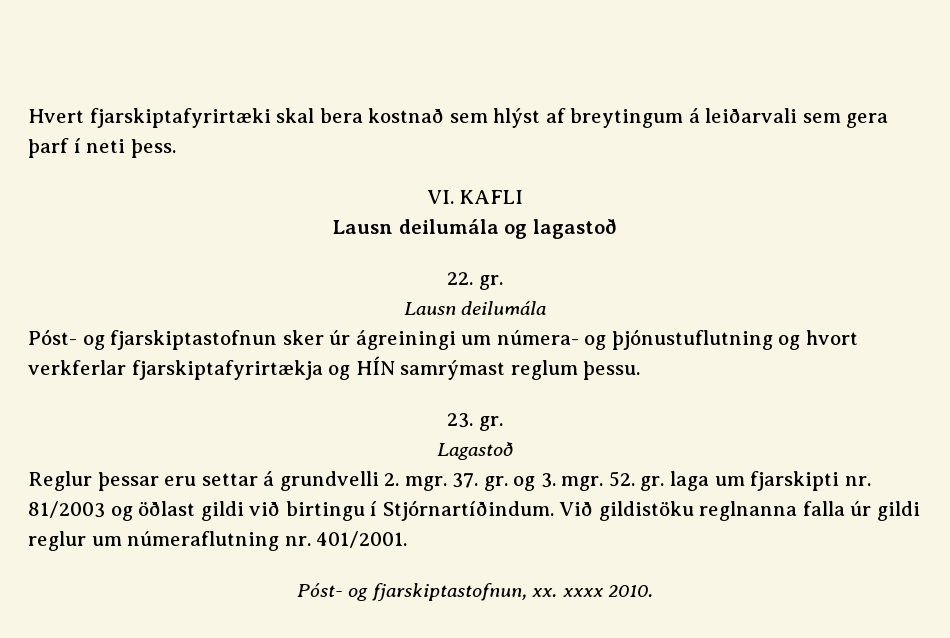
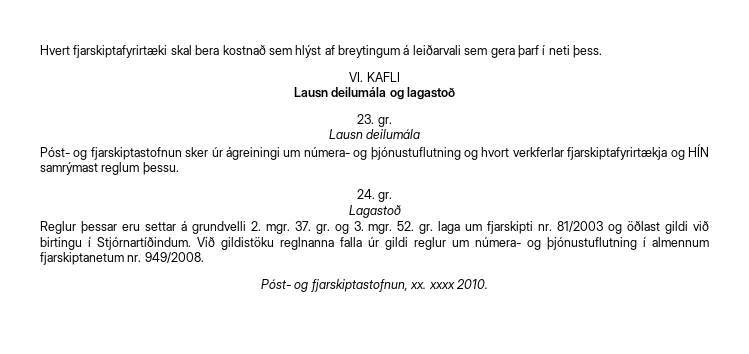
- 22. gr.
+ 23. gr.
- 23. gr.
+ 24. gr.
- Við gildistöku reglnanna falla úr gildi reglur um númeraflutning nr. 401/2001.
+ Við gildistöku reglnanna falla úr gildi reglur um númera- og þjónustuflutning í almennum fjarskiptanetum nr. 949/2008.

